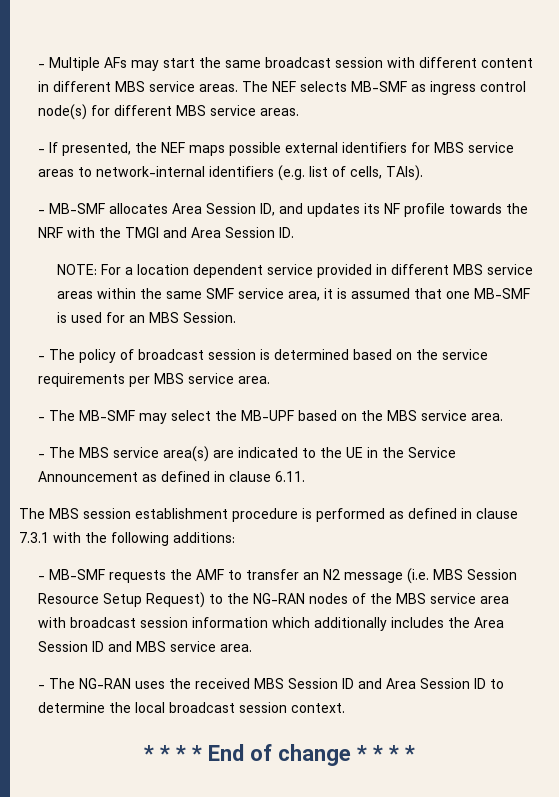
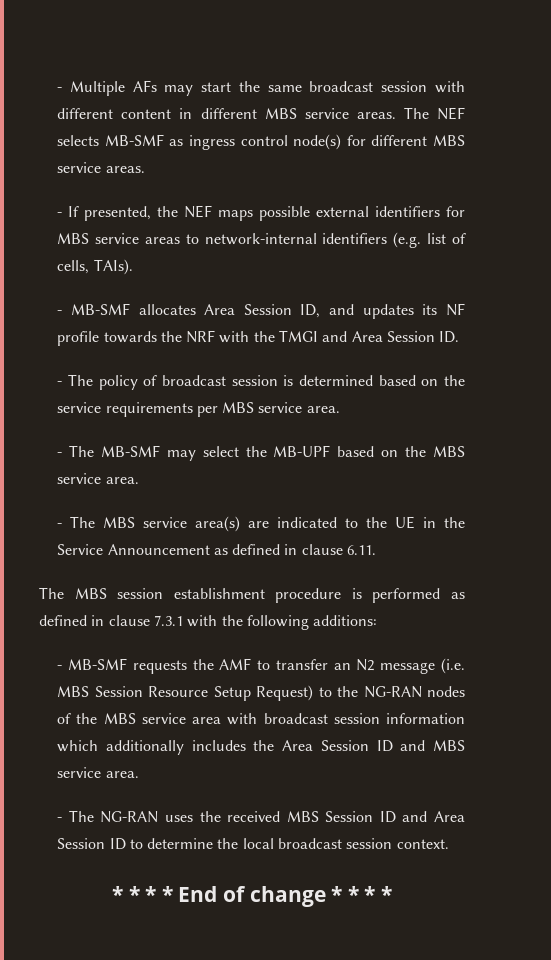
- NOTE: For a location dependent service provided in different MBS service areas within the same SMF service area, it is assumed that one MB-SMF is used for an MBS Session.

